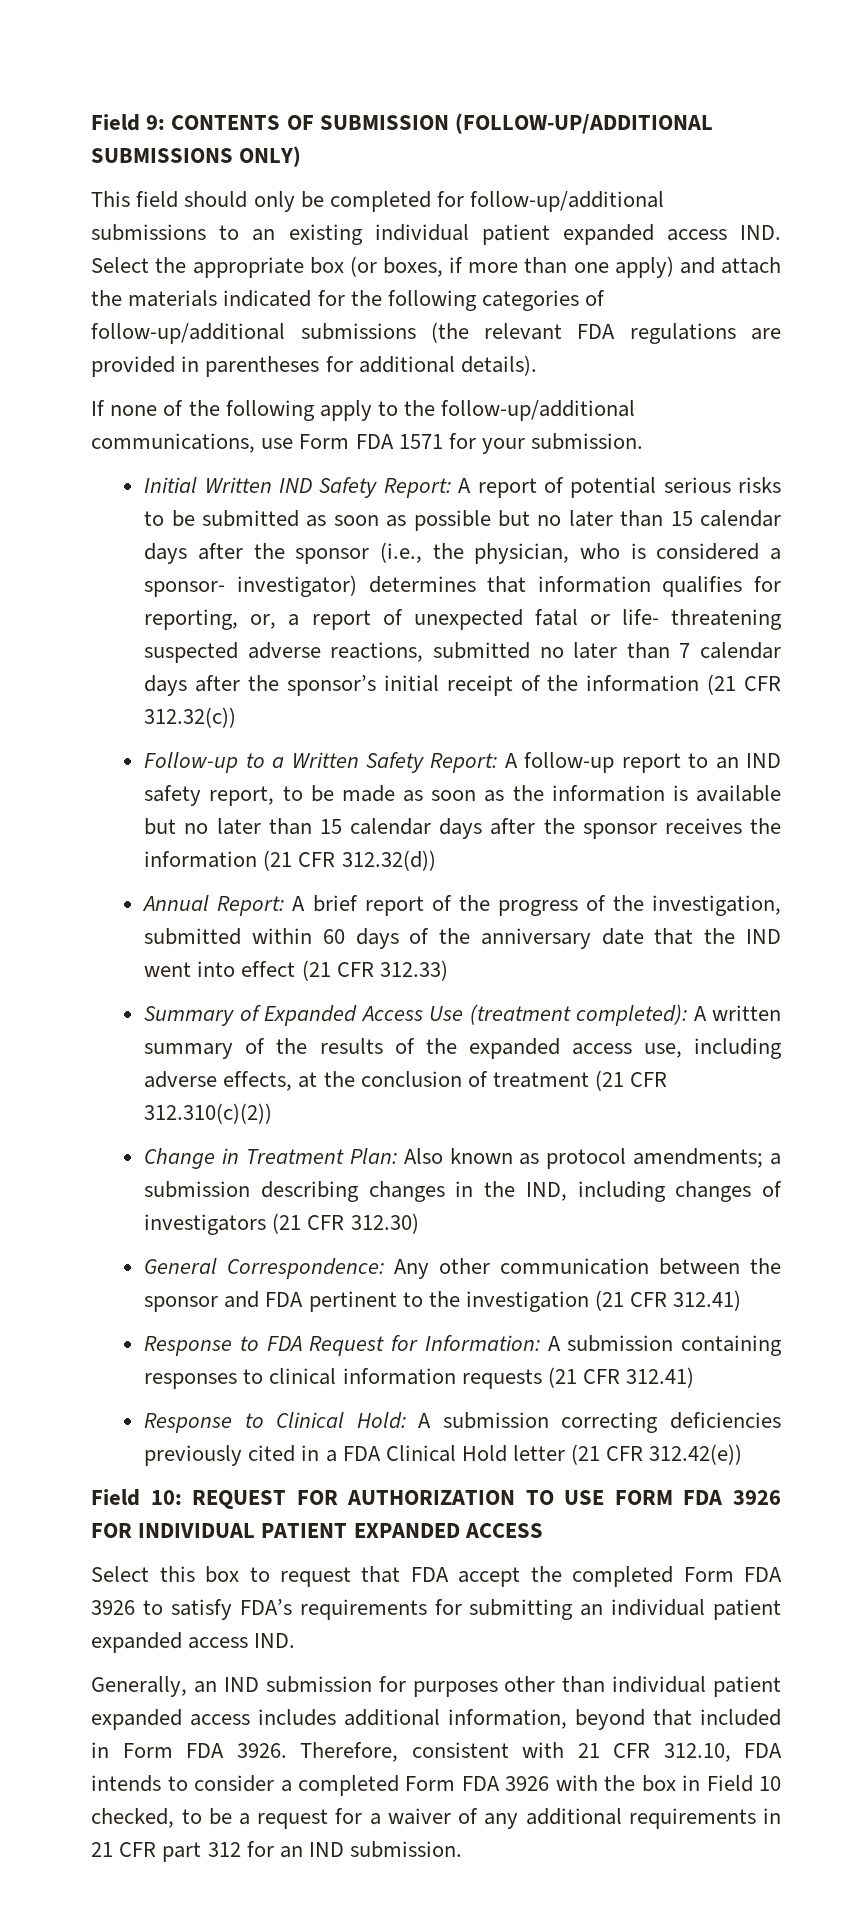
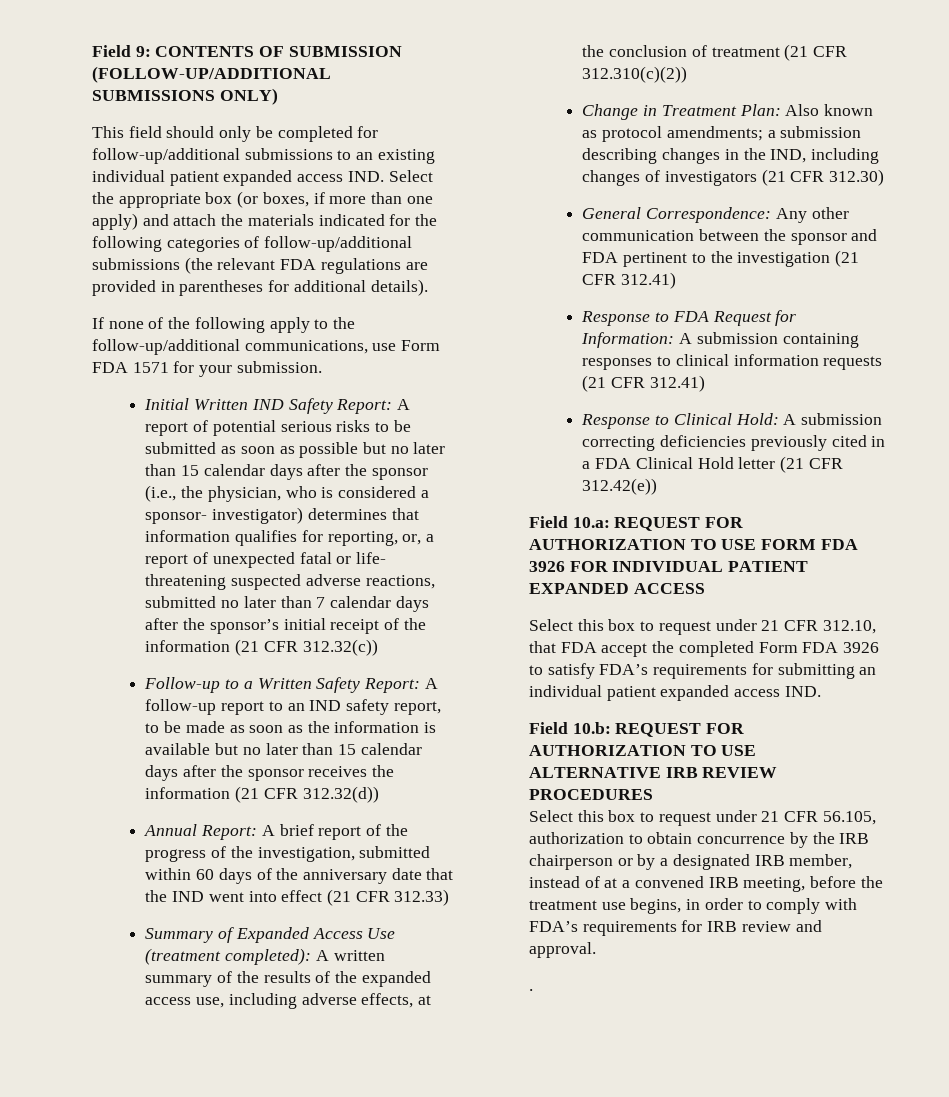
- Field 10: REQUEST FOR AUTHORIZATION TO USE FORM FDA 3926 FOR INDIVIDUAL PATIENT EXPANDED ACCESS
+ Field 10.a: REQUEST FOR AUTHORIZATION TO USE FORM FDA 3926 FOR INDIVIDUAL PATIENT EXPANDED ACCESS
- Select this box to request that FDA accept the completed Form FDA 3926 to satisfy FDA’s requirements for submitting an individual patient expanded access IND.
+ Select this box to request under 21 CFR 312.10, that FDA accept the completed Form FDA 3926 to satisfy FDA’s requirements for submitting an individual patient expanded access IND.
- Generally, an IND submission for purposes other than individual patient expanded access includes additional information, beyond that included in Form FDA 3926. Therefore, consistent with 21 CFR 312.10, FDA intends to consider a completed Form FDA 3926 with the box in Field 10 checked, to be a request for a waiver of any additional requirements in 21 CFR part 312 for an IND submission.
+ Field 10.b: REQUEST FOR AUTHORIZATION TO USE ALTERNATIVE IRB REVIEW PROCEDURES
+ Select this box to request under 21 CFR 56.105, authorization to obtain concurrence by the IRB chairperson or by a designated IRB member, instead of at a convened IRB meeting, before the treatment use begins, in order to comply with FDA’s requirements for IRB review and approval.
+ .

